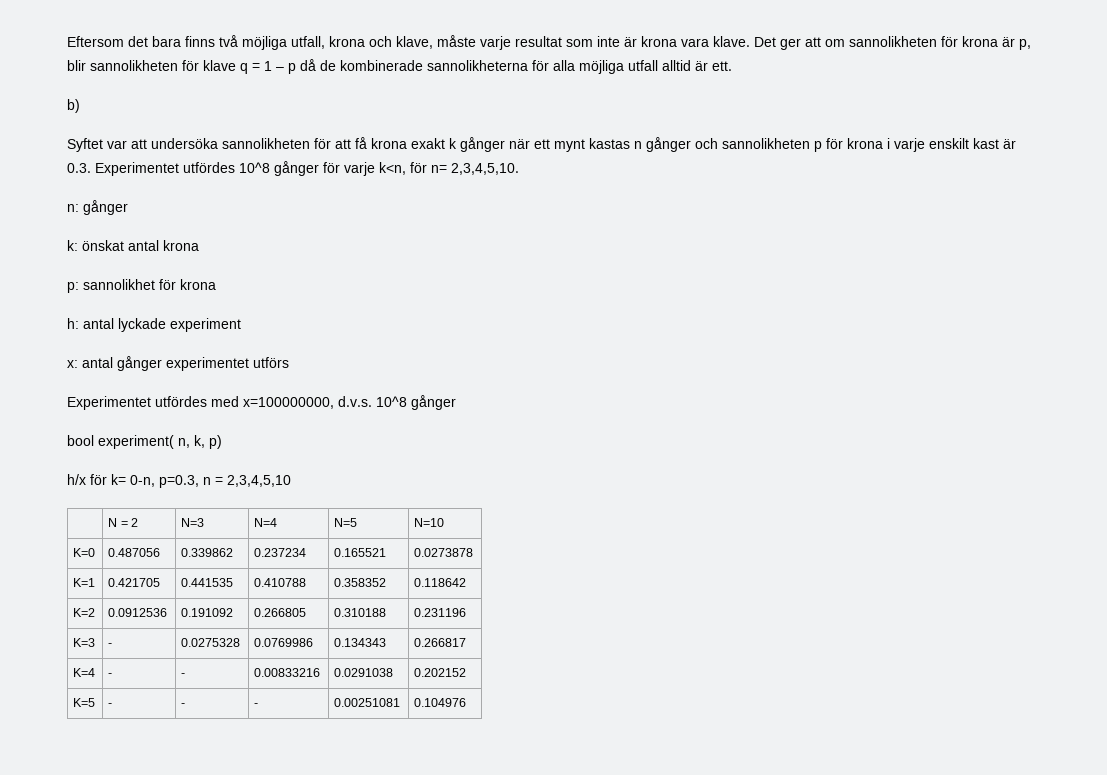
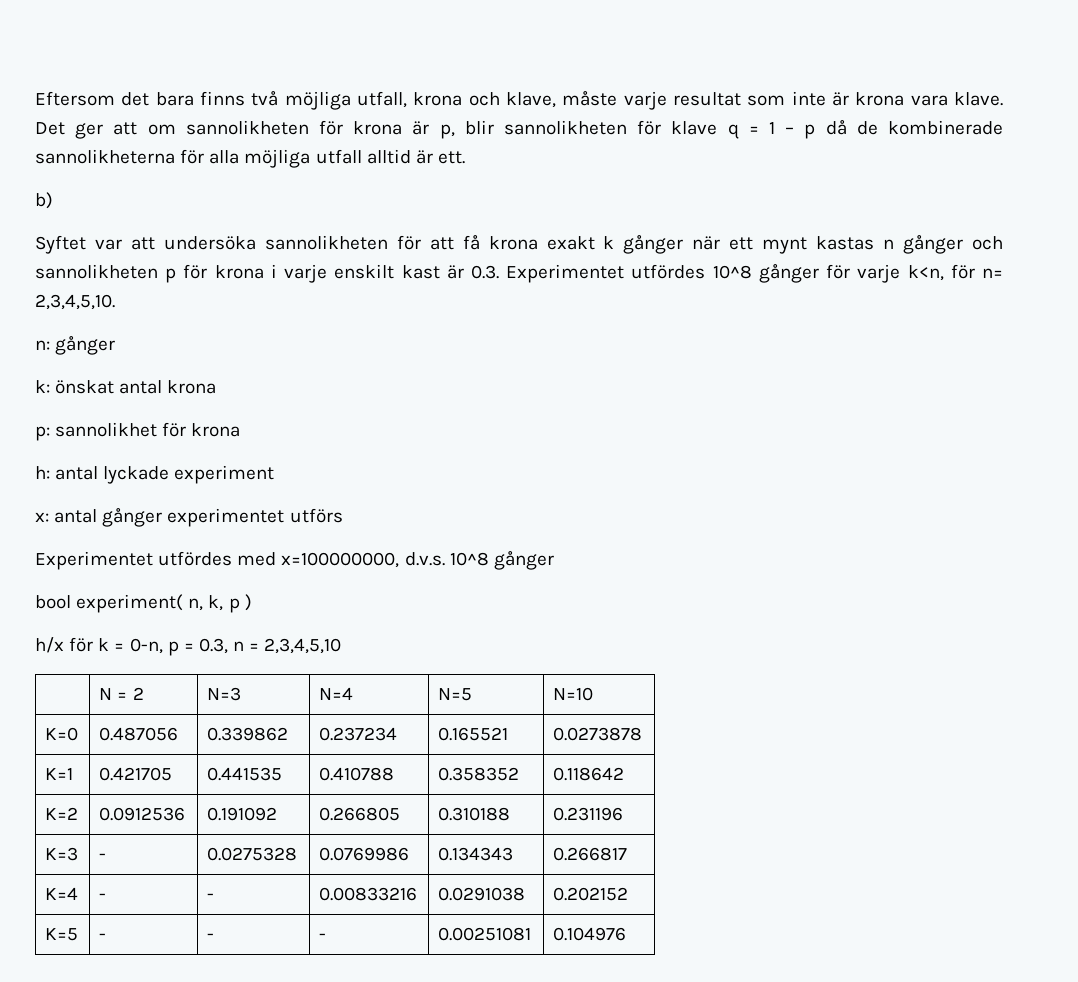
- bool experiment( n, k, p)
+ bool experiment( n, k, p )
- h/x för k= 0-n, p=0.3, n = 2,3,4,5,10
+ h/x för k = 0-n, p = 0.3, n = 2,3,4,5,10

